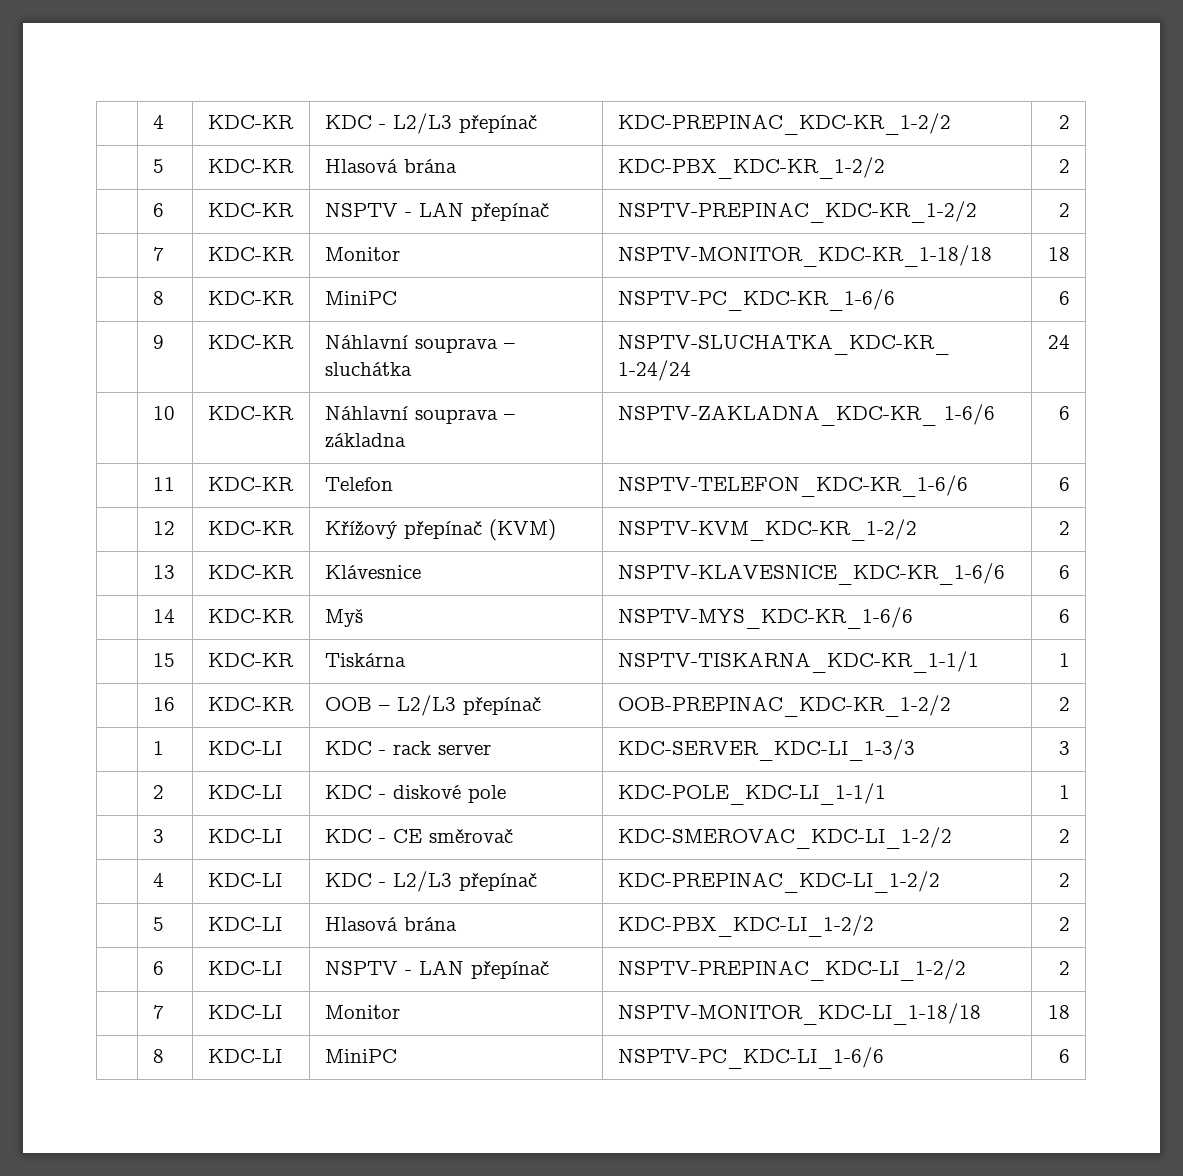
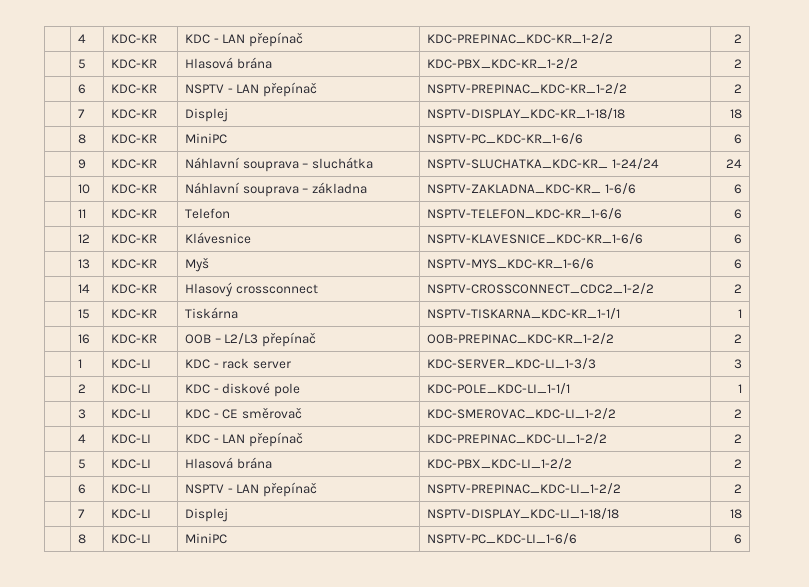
- | 4 | KDC-KR | KDC - L2/L3 přepínač | KDC-PREPINAC_KDC-KR_1-2/2 | 2
+ | 4 | KDC-KR | KDC - LAN přepínač | KDC-PREPINAC_KDC-KR_1-2/2 | 2
- | 7 | KDC-KR | Monitor | NSPTV-MONITOR_KDC-KR_1-18/18 | 18
+ | 7 | KDC-KR | Displej | NSPTV-DISPLAY_KDC-KR_1-18/18 | 18
- | 12 | KDC-KR | Křížový přepínač (KVM) | NSPTV-KVM_KDC-KR_1-2/2 | 2
+ | 12 | KDC-KR | Klávesnice | NSPTV-KLAVESNICE_KDC-KR_1-6/6 | 6
- | 13 | KDC-KR | Klávesnice | NSPTV-KLAVESNICE_KDC-KR_1-6/6 | 6
+ | 13 | KDC-KR | Myš | NSPTV-MYS_KDC-KR_1-6/6 | 6
- | 14 | KDC-KR | Myš | NSPTV-MYS_KDC-KR_1-6/6 | 6
+ | 14 | KDC-KR | Hlasový crossconnect | NSPTV-CROSSCONNECT_CDC2_1-2/2 | 2
- | 4 | KDC-LI | KDC - L2/L3 přepínač | KDC-PREPINAC_KDC-LI_1-2/2 | 2
+ | 4 | KDC-LI | KDC - LAN přepínač | KDC-PREPINAC_KDC-LI_1-2/2 | 2
- | 7 | KDC-LI | Monitor | NSPTV-MONITOR_KDC-LI_1-18/18 | 18
+ | 7 | KDC-LI | Displej | NSPTV-DISPLAY_KDC-LI_1-18/18 | 18

